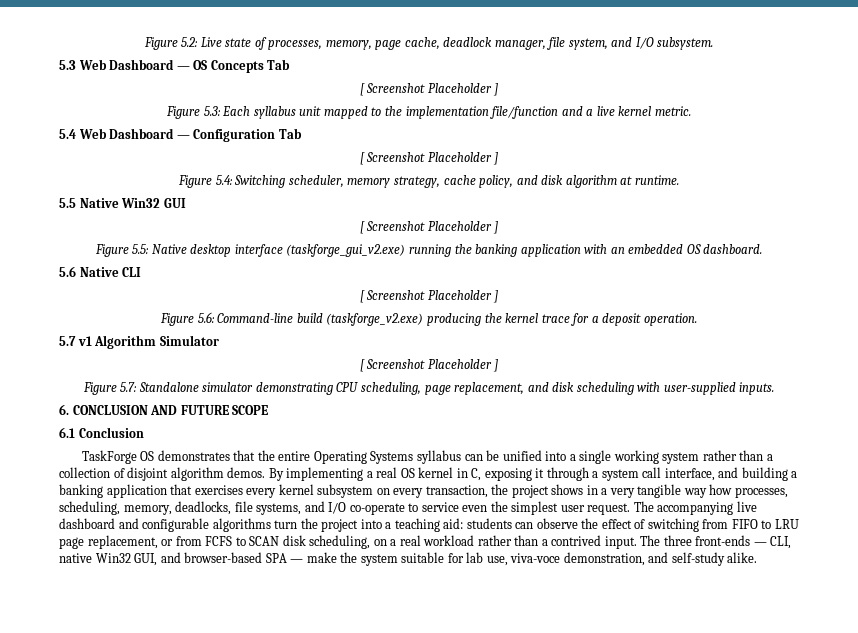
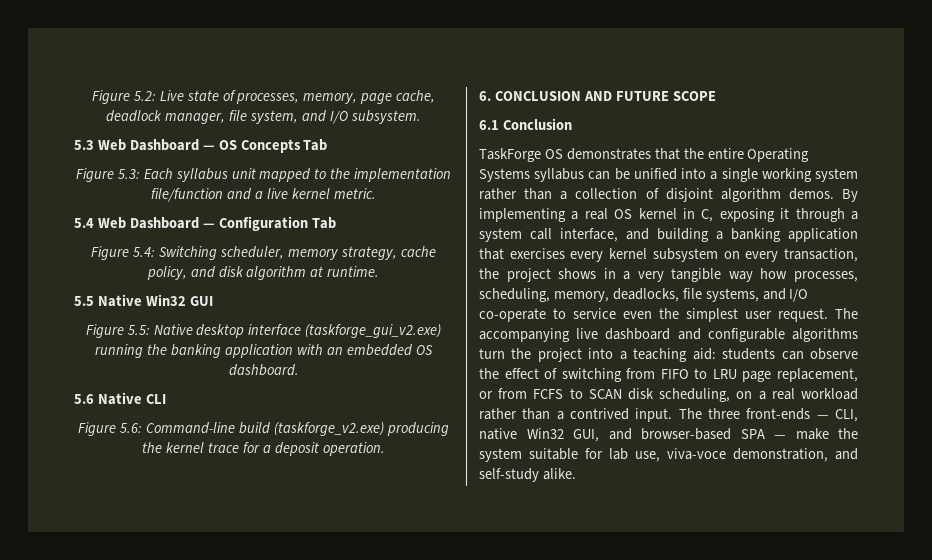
  5.3 Web Dashboard — OS Concepts Tab
- [ Screenshot Placeholder ]
  5.4 Web Dashboard — Configuration Tab
- [ Screenshot Placeholder ]
  5.5 Native Win32 GUI
- [ Screenshot Placeholder ]
  5.6 Native CLI
- [ Screenshot Placeholder ]
- 5.7 v1 Algorithm Simulator
- [ Screenshot Placeholder ]
- Figure 5.7: Standalone simulator demonstrating CPU scheduling, page replacement, and disk scheduling with user-supplied inputs.

